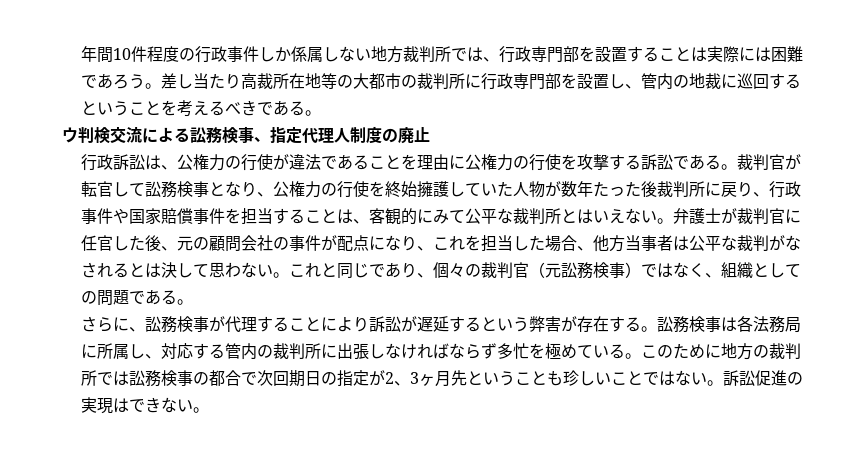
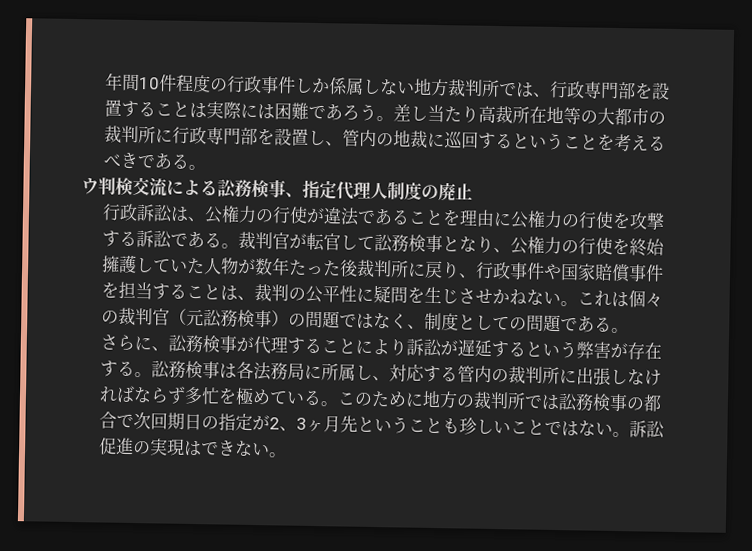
- 裁判官が転官して訟務検事となり、公権力の行使を終始擁護していた人物が数年たった後裁判所に戻り、行政事件や国家賠償事件を担当することは、客観的にみて公平な裁判所とはいえない。弁護士が裁判官に任官した後、元の顧問会社の事件が配点になり、これを担当した場合、他方当事者は公平な裁判がなされるとは決して思わない。これと同じであり、個々の裁判官（元訟務検事）ではなく、組織としての問題である。
+ 裁判官が転官して訟務検事となり、公権力の行使を終始擁護していた人物が数年たった後裁判所に戻り、行政事件や国家賠償事件を担当することは、裁判の公平性に疑問を生じさせかねない。これは個々の裁判官（元訟務検事）の問題ではなく、制度としての問題である。

